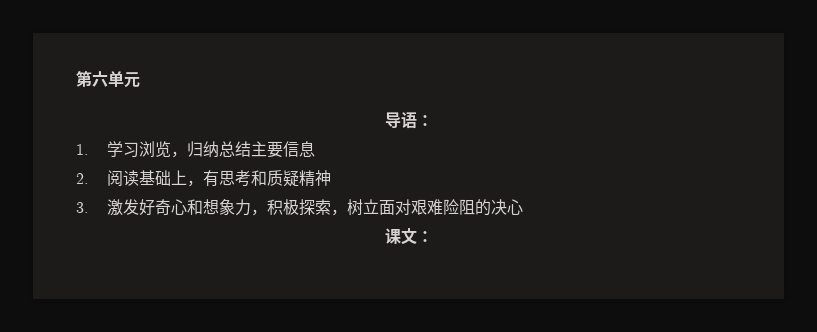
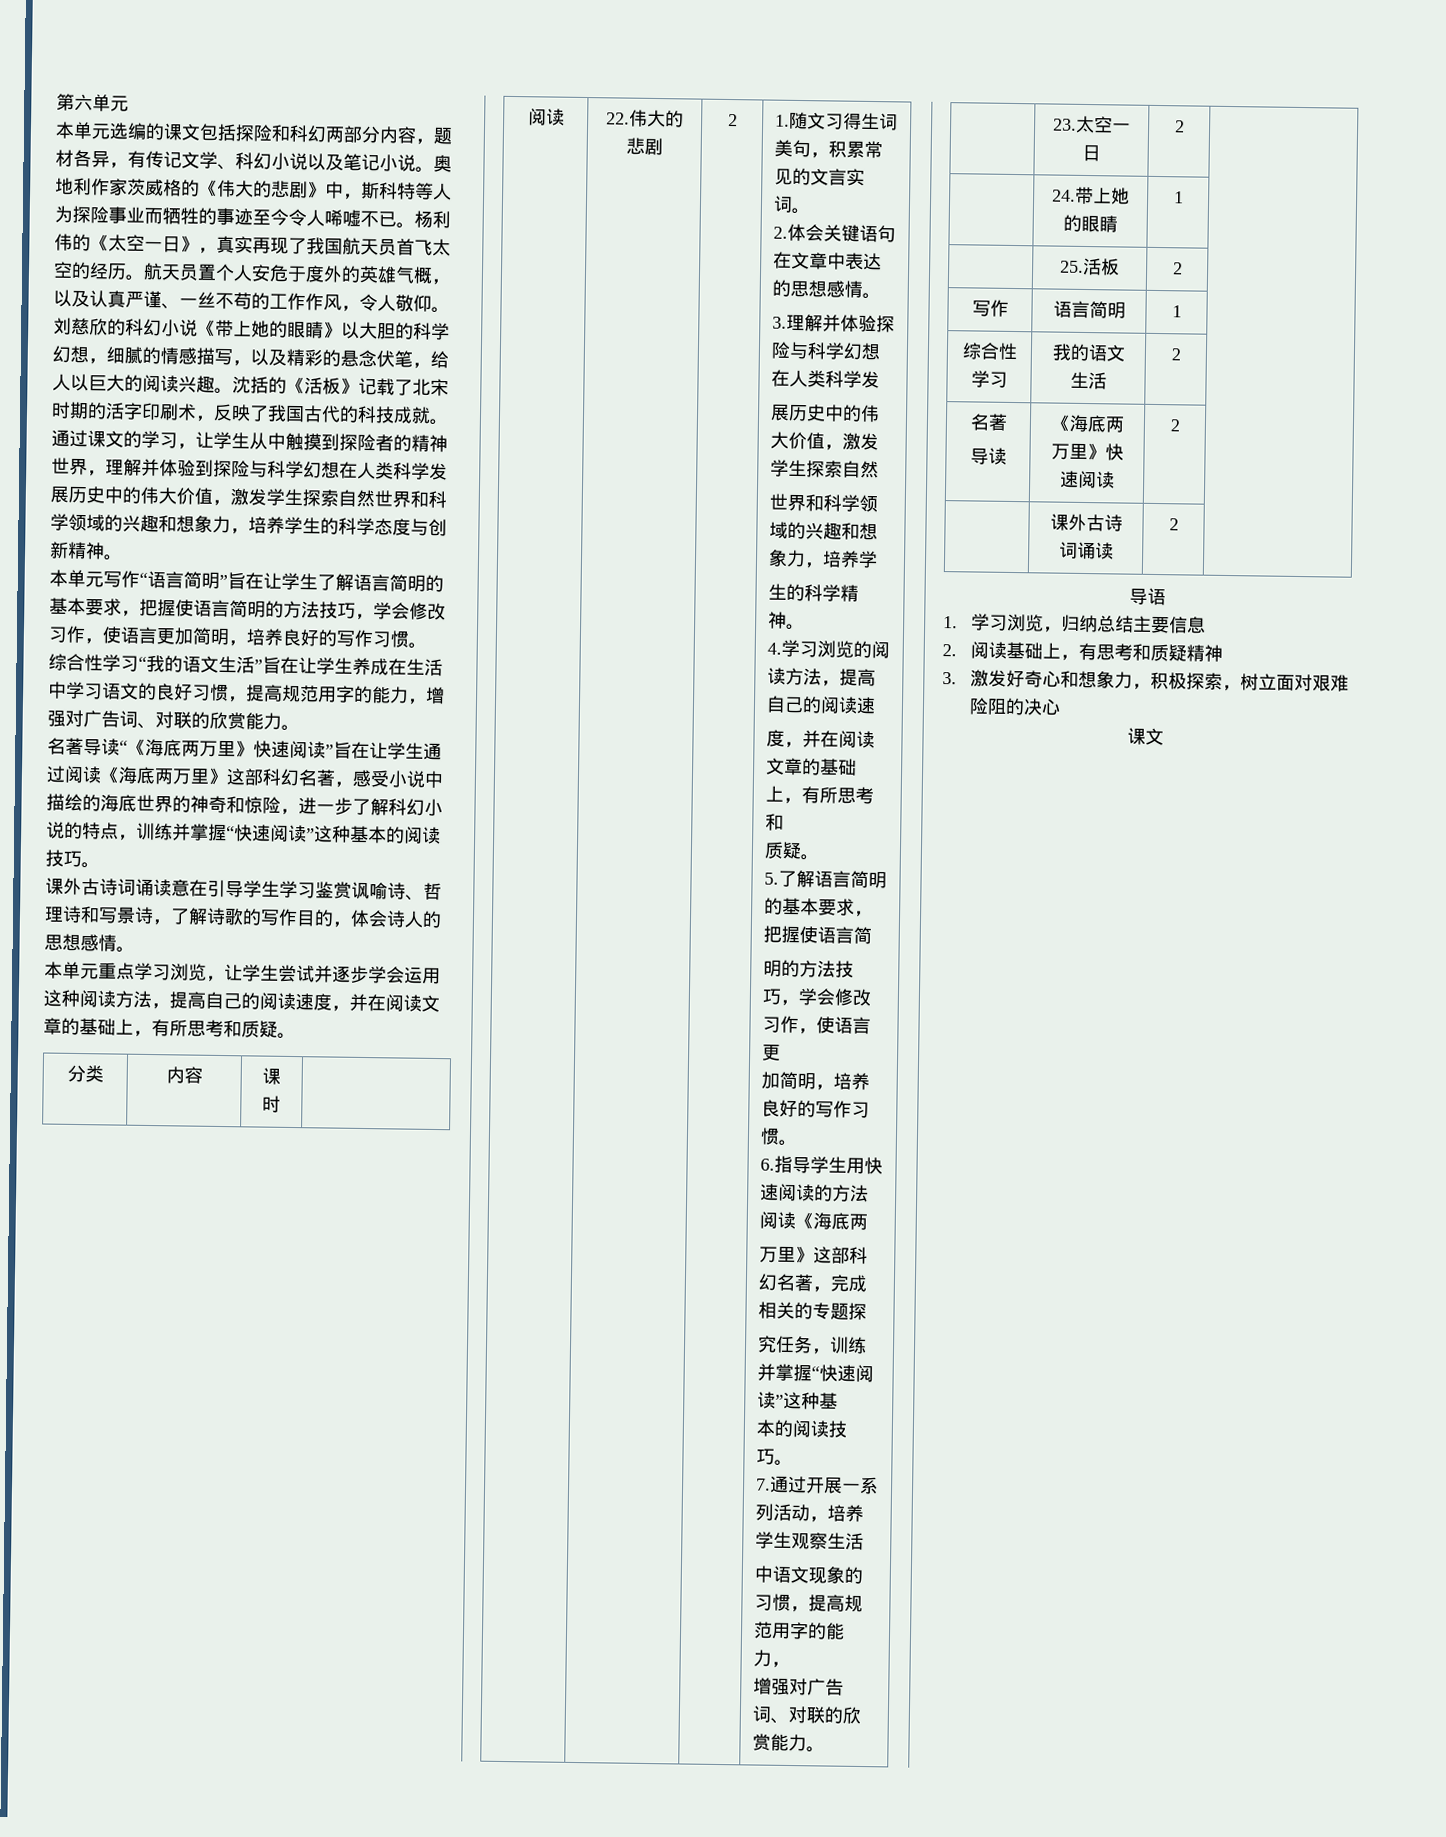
+ 本单元选编的课文包括探险和科幻两部分内容，题材各异，有传记文学、科幻小说以及笔记小说。奥地利作家茨威格的《伟大的悲剧》中，斯科特等人为探险事业而牺牲的事迹至今令人唏嘘不已。杨利伟的《太空一日》，真实再现了我国航天员首飞太空的经历。航天员置个人安危于度外的英雄气概，以及认真严谨、一丝不苟的工作作风，令人敬仰。刘慈欣的科幻小说《带上她的眼睛》以大胆的科学幻想，细腻的情感描写，以及精彩的悬念伏笔，给人以巨大的阅读兴趣。沈括的《活板》记载了北宋时期的活字印刷术，反映了我国古代的科技成就。通过课文的学习，让学生从中触摸到探险者的精神世界，理解并体验到探险与科学幻想在人类科学发展历史中的伟大价值，激发学生探索自然世界和科学领域的兴趣和想象力，培养学生的科学态度与创新精神。
+ 本单元写作“语言简明”旨在让学生了解语言简明的基本要求，把握使语言简明的方法技巧，学会修改习作，使语言更加简明，培养良好的写作习惯。
+ 综合性学习“我的语文生活”旨在让学生养成在生活中学习语文的良好习惯，提高规范用字的能力，增强对广告词、对联的欣赏能力。
+ 名著导读“《海底两万里》快速阅读”旨在让学生通过阅读《海底两万里》这部科幻名著，感受小说中描绘的海底世界的神奇和惊险，进一步了解科幻小说的特点，训练并掌握“快速阅读”这种基本的阅读技巧。
+ 课外古诗词诵读意在引导学生学习鉴赏讽喻诗、哲理诗和写景诗，了解诗歌的写作目的，体会诗人的思想感情。
+ 本单元重点学习浏览，让学生尝试并逐步学会运用这种阅读方法，提高自己的阅读速度，并在阅读文章的基础上，有所思考和质疑。
+ 分类 | 内容 | 课时 |
+ 阅读 | 22.伟大的悲剧 | 2 | 1.随文习得生词美句，积累常见的文言实词。
+ 2.体会关键语句在文章中表达的思想感情。
+ 3.理解并体验探险与科学幻想在人类科学发
+ 展历史中的伟大价值，激发学生探索自然
+ 世界和科学领域的兴趣和想象力，培养学
+ 生的科学精神。
+ 4.学习浏览的阅读方法，提高自己的阅读速
+ 度，并在阅读文章的基础上，有所思考和
+ 质疑。
+ 5.了解语言简明的基本要求，把握使语言简
+ 明的方法技巧，学会修改习作，使语言更
+ 加简明，培养良好的写作习惯。
+ 6.指导学生用快速阅读的方法阅读《海底两
+ 万里》这部科幻名著，完成相关的专题探
+ 究任务，训练并掌握“快速阅读”这种基
+ 本的阅读技巧。
+ 7.通过开展一系列活动，培养学生观察生活
+ 中语文现象的习惯，提高规范用字的能力，
+ 增强对广告词、对联的欣赏能力。
+ | 23.太空一日 | 2 |
+ | 24.带上她的眼睛 | 1 |
+ | 25.活板 | 2 |
+ 写作 | 语言简明 | 1 |
+ 综合性学习 | 我的语文生活 | 2 |
+ 名著
+ 导读 | 《海底两万里》快速阅读 | 2 |
+ | 课外古诗词诵读 | 2 |
- 导语：
+ 导语
  3.激发好奇心和想象力，积极探索，树立面对艰难险阻的决心
- 课文：
+ 课文

